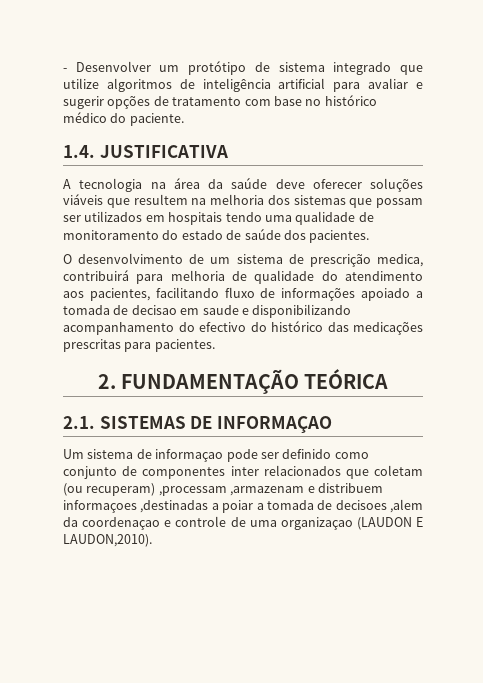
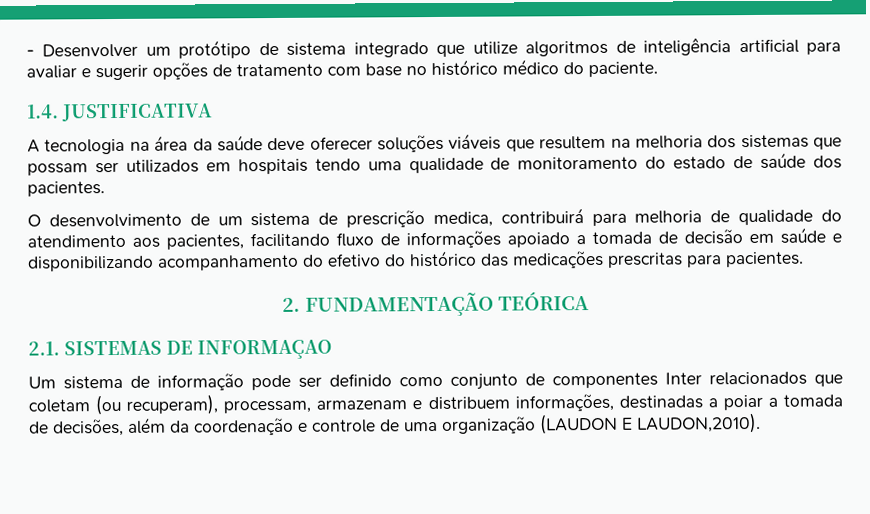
- O desenvolvimento de um sistema de prescrição medica, contribuirá para melhoria de qualidade do atendimento aos pacientes, facilitando fluxo de informações apoiado a tomada de decisao em saude e disponibilizando acompanhamento do efectivo do histórico das medicações prescritas para pacientes.
+ O desenvolvimento de um sistema de prescrição medica, contribuirá para melhoria de qualidade do atendimento aos pacientes, facilitando fluxo de informações apoiado a tomada de decisão em saúde e disponibilizando acompanhamento do efetivo do histórico das medicações prescritas para pacientes.
- Um sistema de informaçao pode ser definido como conjunto de componentes inter relacionados que coletam (ou recuperam) ,processam ,armazenam e distribuem informaçoes ,destinadas a poiar a tomada de decisoes ,alem da coordenaçao e controle de uma organizaçao (LAUDON E LAUDON,2010).
+ Um sistema de informação pode ser definido como conjunto de componentes Inter relacionados que coletam (ou recuperam), processam, armazenam e distribuem informações, destinadas a poiar a tomada de decisões, além da coordenação e controle de uma organização (LAUDON E LAUDON,2010).

